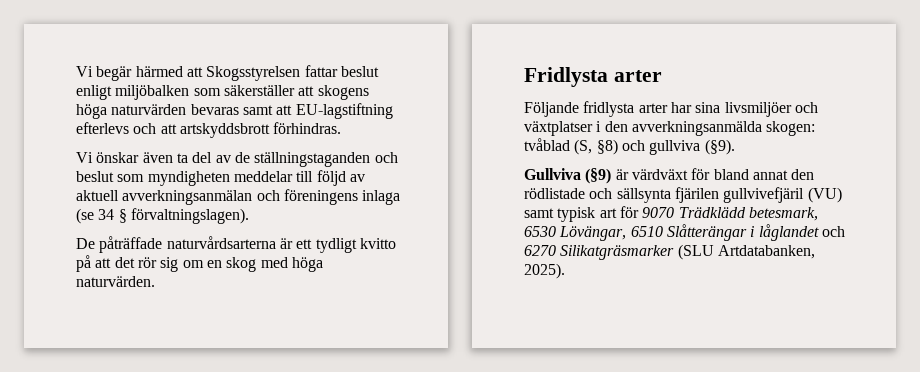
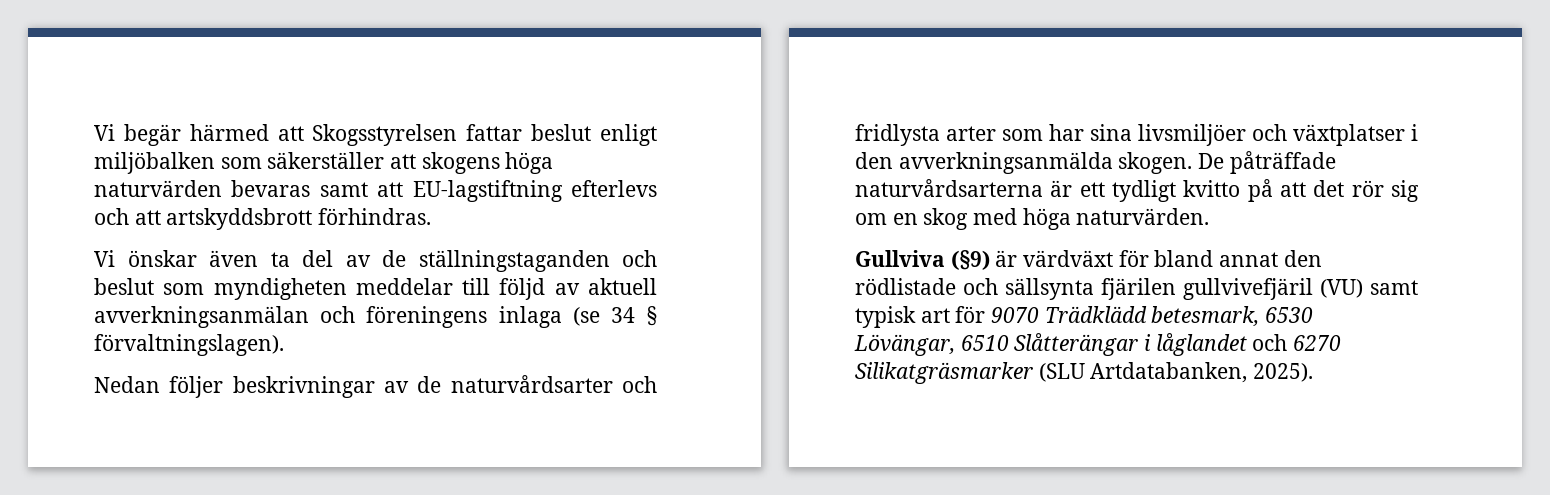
+ Nedan följer beskrivningar av de naturvårdsarter och fridlysta arter som har sina livsmiljöer och växtplatser i den avverkningsanmälda skogen.
- Fridlysta arter
- Följande fridlysta arter har sina livsmiljöer och växtplatser i den avverkningsanmälda skogen: tvåblad (S, §8) och gullviva (§9).

